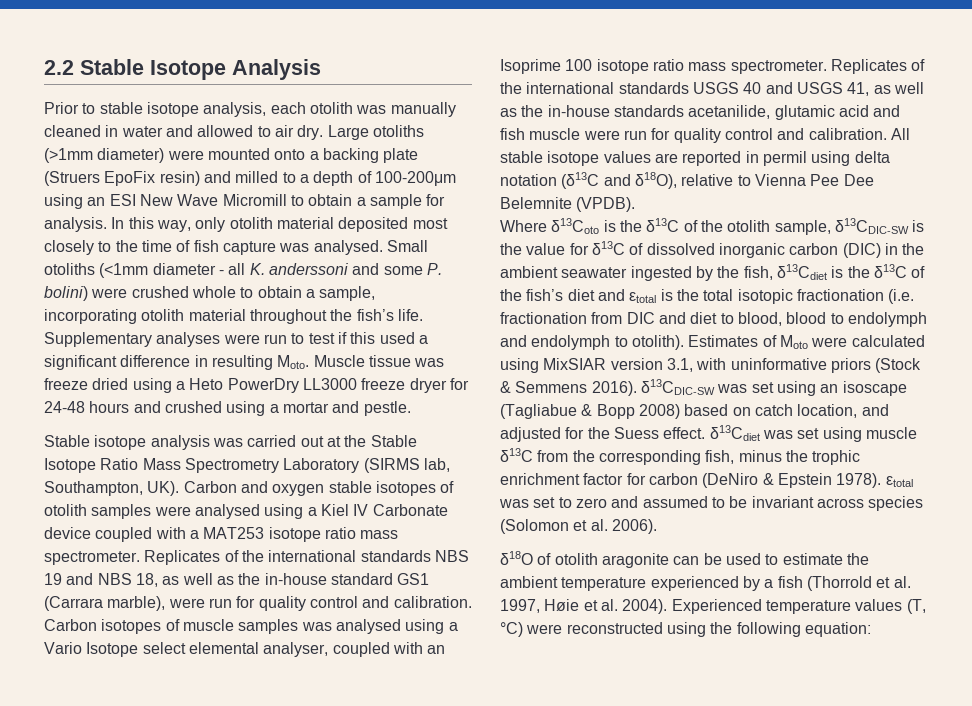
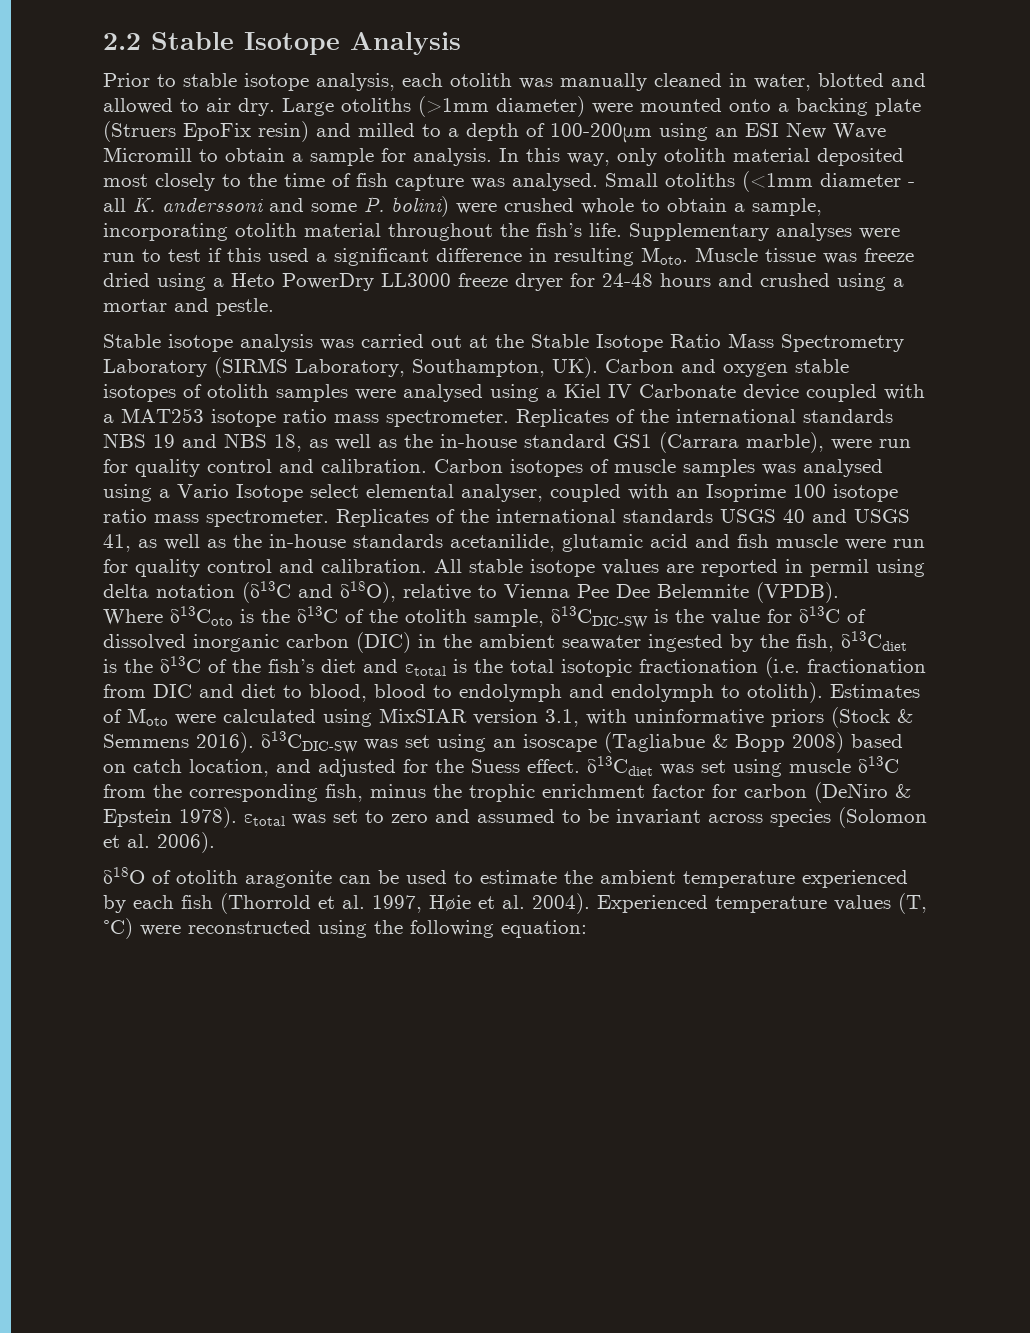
- Prior to stable isotope analysis, each otolith was manually cleaned in water and allowed to air dry.
+ Prior to stable isotope analysis, each otolith was manually cleaned in water, blotted and allowed to air dry.
- Stable isotope analysis was carried out at the Stable Isotope Ratio Mass Spectrometry Laboratory (SIRMS lab, Southampton, UK). Carbon and oxygen stable isotopes of otolith samples were analysed using a Kiel IV Carbonate device coupled with a MAT253 isotope ratio mass spectrometer.
+ Stable isotope analysis was carried out at the Stable Isotope Ratio Mass Spectrometry Laboratory (SIRMS Laboratory, Southampton, UK). Carbon and oxygen stable isotopes of otolith samples were analysed using a Kiel IV Carbonate device coupled with a MAT253 isotope ratio mass spectrometer.
- δ18O of otolith aragonite can be used to estimate the ambient temperature experienced by a fish (Thorrold et al. 1997, Høie et al. 2004).
+ δ18O of otolith aragonite can be used to estimate the ambient temperature experienced by each fish (Thorrold et al. 1997, Høie et al. 2004).

